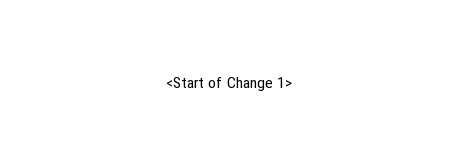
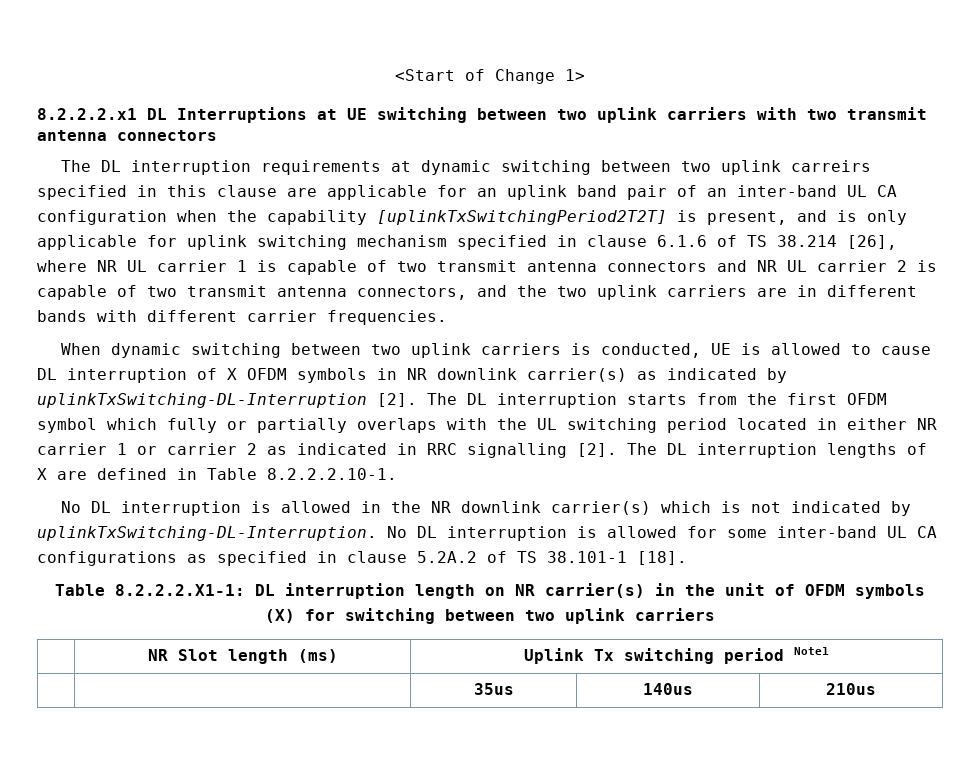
+ 8.2.2.2.x1 DL Interruptions at UE switching between two uplink carriers with two transmit antenna connectors
+ The DL interruption requirements at dynamic switching between two uplink carreirs specified in this clause are applicable for an uplink band pair of an inter-band UL CA configuration when the capability [uplinkTxSwitchingPeriod2T2T] is present, and is only applicable for uplink switching mechanism specified in clause 6.1.6 of TS 38.214 [26], where NR UL carrier 1 is capable of two transmit antenna connectors and NR UL carrier 2 is capable of two transmit antenna connectors, and the two uplink carriers are in different bands with different carrier frequencies.
+ When dynamic switching between two uplink carriers is conducted, UE is allowed to cause DL interruption of X OFDM symbols in NR downlink carrier(s) as indicated by uplinkTxSwitching-DL-Interruption [2]. The DL interruption starts from the first OFDM symbol which fully or partially overlaps with the UL switching period located in either NR carrier 1 or carrier 2 as indicated in RRC signalling [2]. The DL interruption lengths of X are defined in Table 8.2.2.2.10-1.
+ No DL interruption is allowed in the NR downlink carrier(s) which is not indicated by uplinkTxSwitching-DL-Interruption. No DL interruption is allowed for some inter-band UL CA configurations as specified in clause 5.2A.2 of TS 38.101-1 [18].
+ Table 8.2.2.2.X1-1: DL interruption length on NR carrier(s) in the unit of OFDM symbols (X) for switching between two uplink carriers
+ | NR Slot length (ms) | Uplink Tx switching period Note1
+ | | 35us | 140us | 210us

